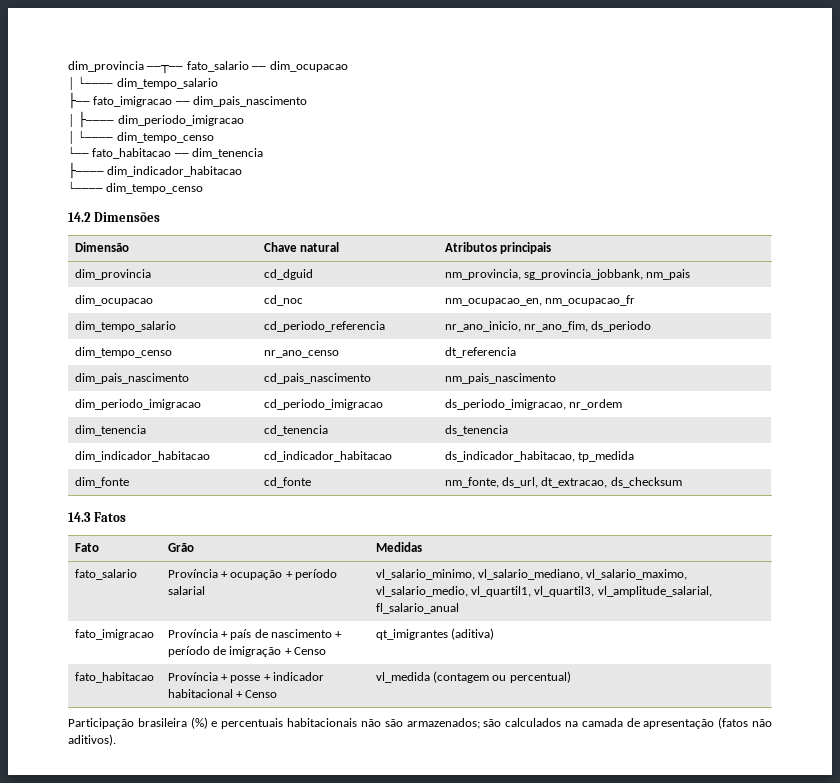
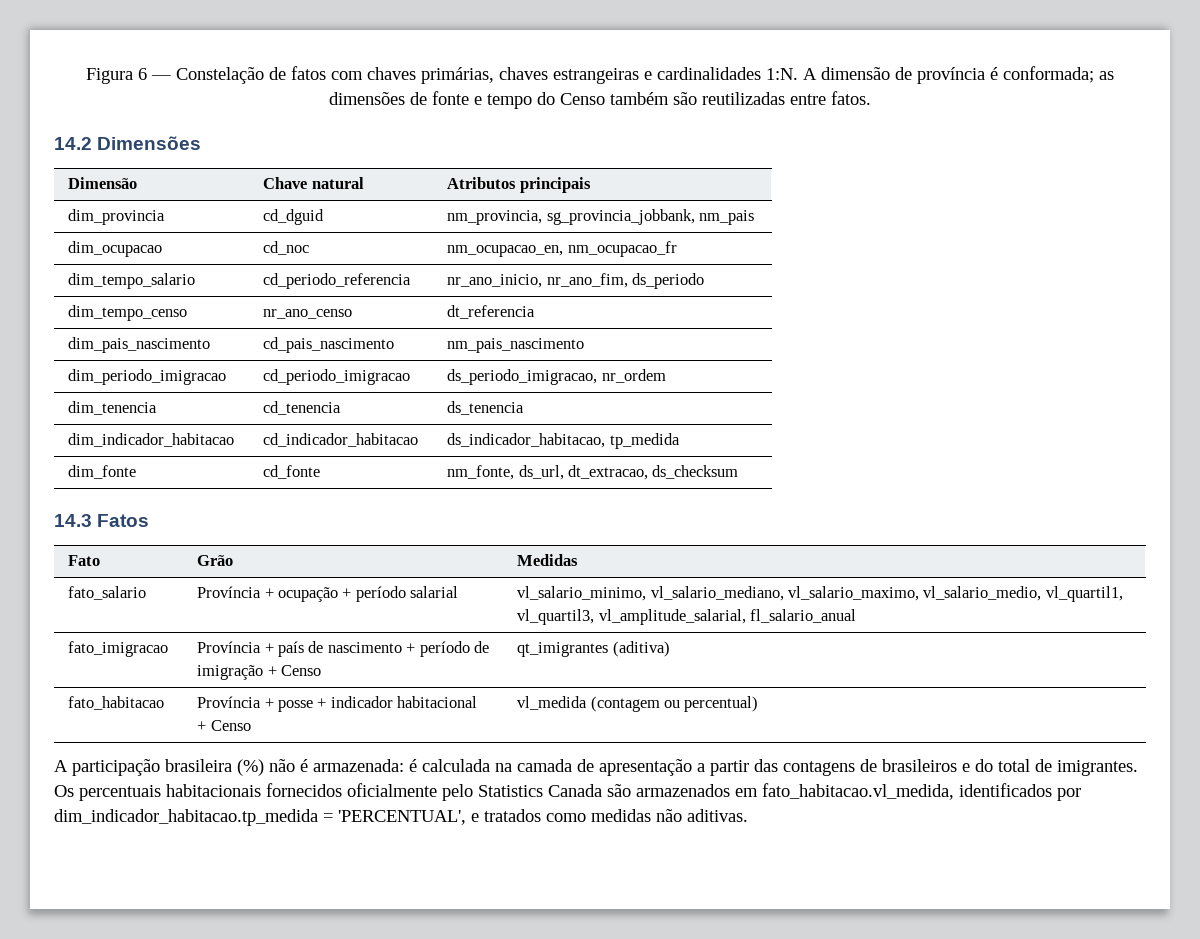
- dim_provincia ──┬── fato_salario ── dim_ocupacao
- │ └──── dim_tempo_salario
- ├── fato_imigracao ── dim_pais_nascimento
- │ ├──── dim_periodo_imigracao
- │ └──── dim_tempo_censo
- └── fato_habitacao ── dim_tenencia
- ├──── dim_indicador_habitacao
- └──── dim_tempo_censo
+ Figura 6 — Constelação de fatos com chaves primárias, chaves estrangeiras e cardinalidades 1:N. A dimensão de província é conformada; as dimensões de fonte e tempo do Censo também são reutilizadas entre fatos.
- Participação brasileira (%) e percentuais habitacionais não são armazenados; são calculados na camada de apresentação (fatos não aditivos).
+ A participação brasileira (%) não é armazenada: é calculada na camada de apresentação a partir das contagens de brasileiros e do total de imigrantes. Os percentuais habitacionais fornecidos oficialmente pelo Statistics Canada são armazenados em fato_habitacao.vl_medida, identificados por dim_indicador_habitacao.tp_medida = 'PERCENTUAL', e tratados como medidas não aditivas.

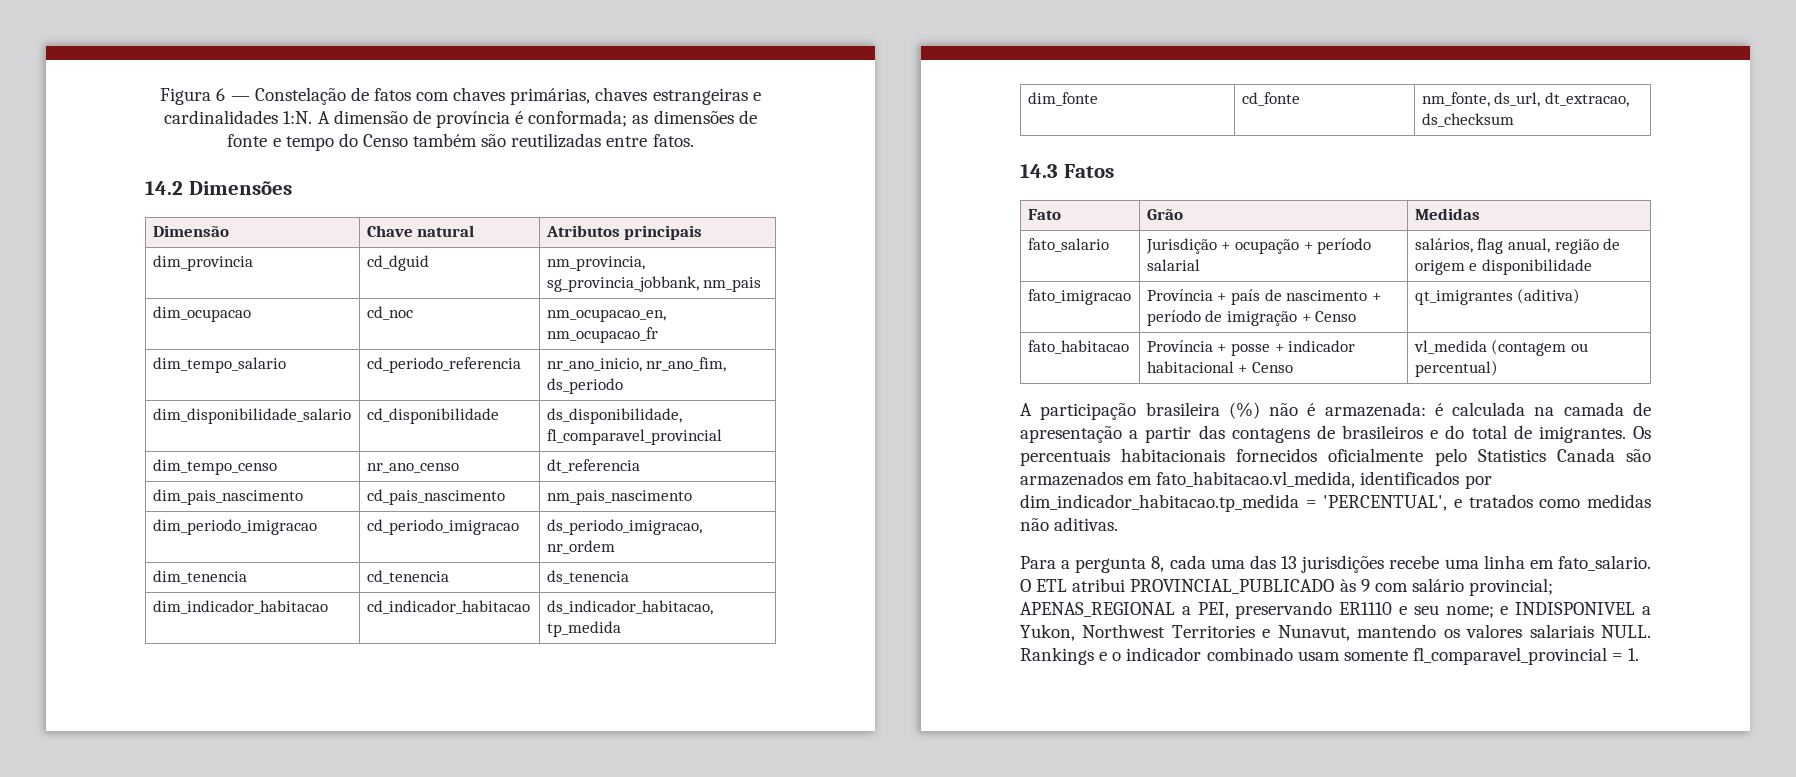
+ dim_disponibilidade_salario | cd_disponibilidade | ds_disponibilidade, fl_comparavel_provincial
- fato_salario | Província + ocupação + período salarial | vl_salario_minimo, vl_salario_mediano, vl_salario_maximo, vl_salario_medio, vl_quartil1, vl_quartil3, vl_amplitude_salarial, fl_salario_anual
+ fato_salario | Jurisdição + ocupação + período salarial | salários, flag anual, região de origem e disponibilidade
+ Para a pergunta 8, cada uma das 13 jurisdições recebe uma linha em fato_salario. O ETL atribui PROVINCIAL_PUBLICADO às 9 com salário provincial; APENAS_REGIONAL a PEI, preservando ER1110 e seu nome; e INDISPONIVEL a Yukon, Northwest Territories e Nunavut, mantendo os valores salariais NULL. Rankings e o indicador combinado usam somente fl_comparavel_provincial = 1.

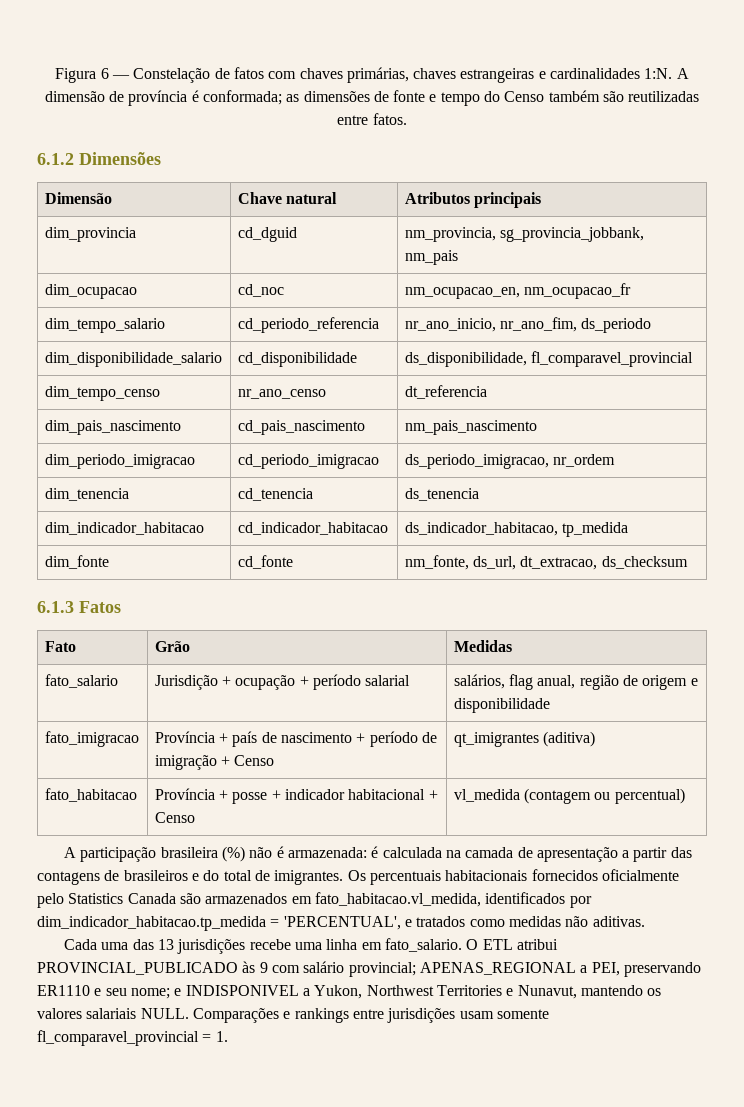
- 14.2 Dimensões
+ 6.1.2 Dimensões
- 14.3 Fatos
+ 6.1.3 Fatos
- Para a pergunta 8, cada uma das 13 jurisdições recebe uma linha em fato_salario.
+ Cada uma das 13 jurisdições recebe uma linha em fato_salario.
- Rankings e o indicador combinado usam somente fl_comparavel_provincial = 1.
+ Comparações e rankings entre jurisdições usam somente fl_comparavel_provincial = 1.

